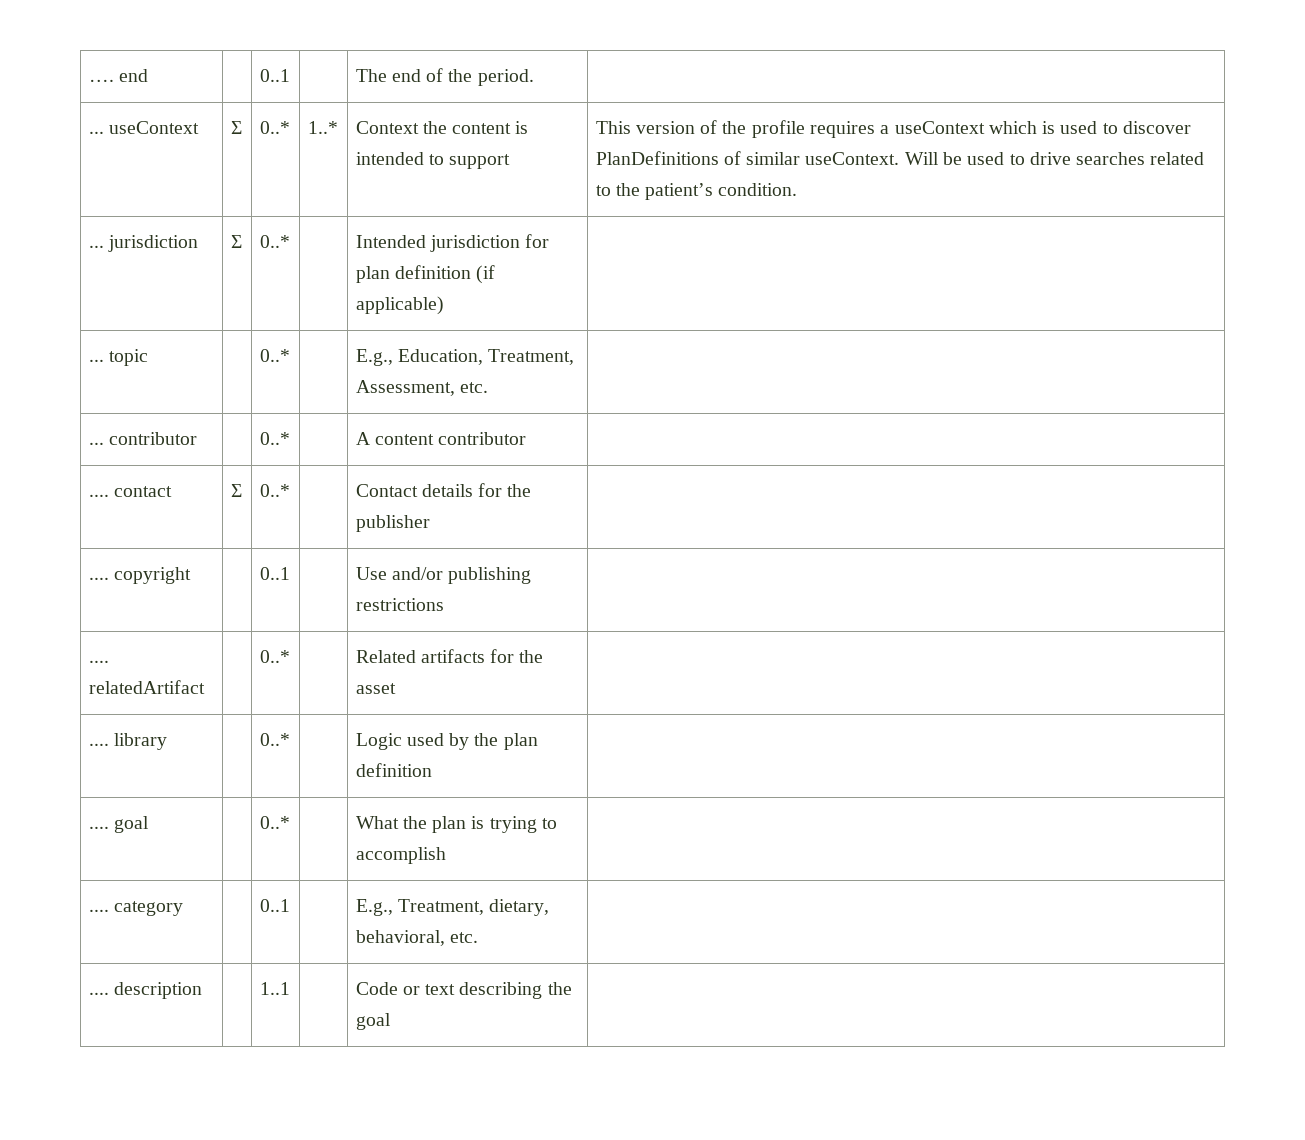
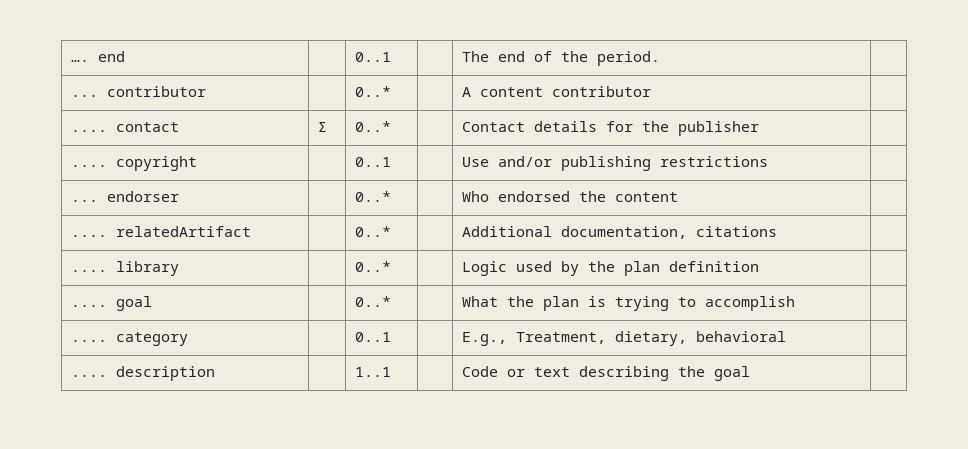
- ... useContext | Σ | 0..* | 1..* | Context the content is intended to support | This version of the profile requires a useContext which is used to discover PlanDefinitions of similar useContext. Will be used to drive searches related to the patient’s condition.
- ... jurisdiction | Σ | 0..* | | Intended jurisdiction for plan definition (if applicable) |
- ... topic | | 0..* | | E.g., Education, Treatment, Assessment, etc. |
- .... relatedArtifact | | 0..* | | Related artifacts for the asset |
+ ... endorser | | 0..* | | Who endorsed the content |
+ .... relatedArtifact | | 0..* | | Additional documentation, citations |
- .... category | | 0..1 | | E.g., Treatment, dietary, behavioral, etc. |
+ .... category | | 0..1 | | E.g., Treatment, dietary, behavioral |

